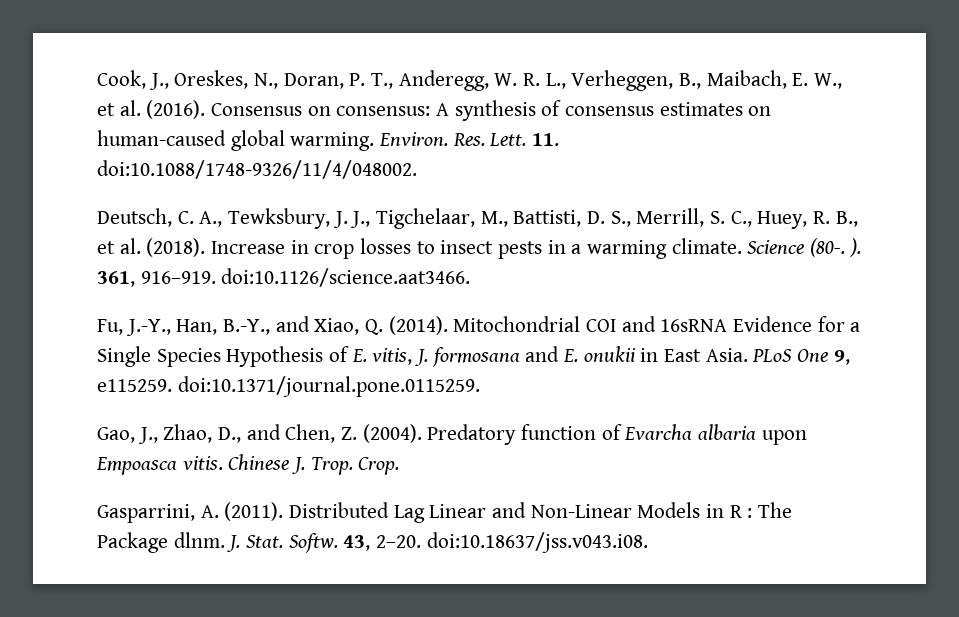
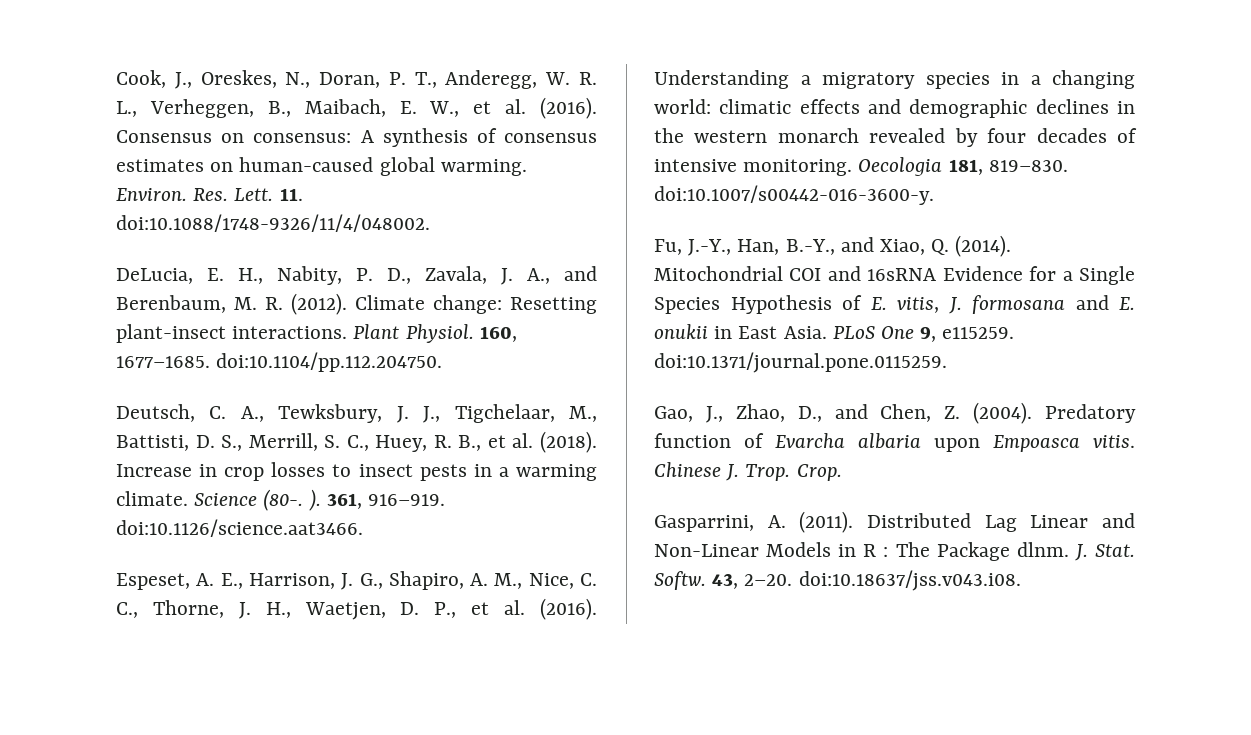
+ DeLucia, E. H., Nabity, P. D., Zavala, J. A., and Berenbaum, M. R. (2012). Climate change: Resetting plant-insect interactions. Plant Physiol. 160, 1677–1685. doi:10.1104/pp.112.204750.
+ Espeset, A. E., Harrison, J. G., Shapiro, A. M., Nice, C. C., Thorne, J. H., Waetjen, D. P., et al. (2016). Understanding a migratory species in a changing world: climatic effects and demographic declines in the western monarch revealed by four decades of intensive monitoring. Oecologia 181, 819–830. doi:10.1007/s00442-016-3600-y.

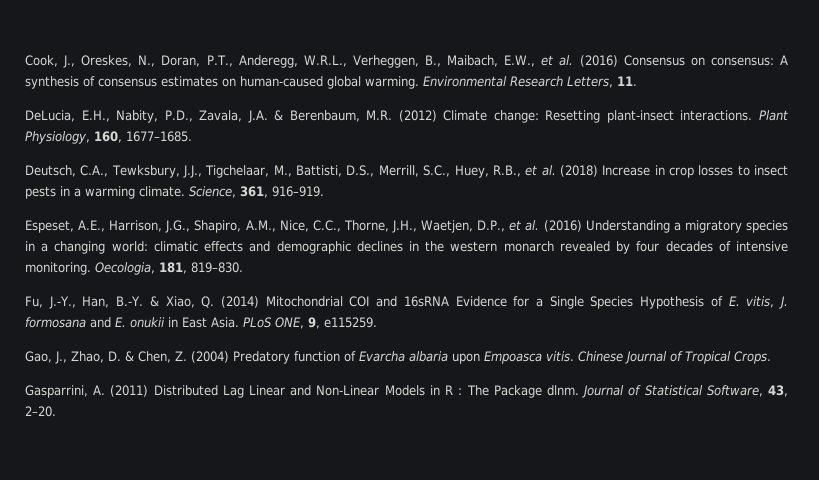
- Cook, J., Oreskes, N., Doran, P. T., Anderegg, W. R. L., Verheggen, B., Maibach, E. W., et al. (2016). Consensus on consensus: A synthesis of consensus estimates on human-caused global warming.
+ Cook, J., Oreskes, N., Doran, P.T., Anderegg, W.R.L., Verheggen, B., Maibach, E.W., et al. (2016) Consensus on consensus: A synthesis of consensus estimates on human-caused global warming.
- Environ. Res. Lett. 11. doi:10.1088/1748-9326/11/4/048002.
+ Environmental Research Letters, 11.
- DeLucia, E. H., Nabity, P. D., Zavala, J. A., and Berenbaum, M. R. (2012). Climate change: Resetting plant-insect interactions.
+ DeLucia, E.H., Nabity, P.D., Zavala, J.A. & Berenbaum, M.R. (2012) Climate change: Resetting plant-insect interactions.
- Plant Physiol. 160, 1677–1685. doi:10.1104/pp.112.204750.
+ Plant Physiology, 160, 1677–1685.
- Deutsch, C. A., Tewksbury, J. J., Tigchelaar, M., Battisti, D. S., Merrill, S. C., Huey, R. B., et al. (2018). Increase in crop losses to insect pests in a warming climate.
+ Deutsch, C.A., Tewksbury, J.J., Tigchelaar, M., Battisti, D.S., Merrill, S.C., Huey, R.B., et al. (2018) Increase in crop losses to insect pests in a warming climate.
- Science (80-. ). 361, 916–919. doi:10.1126/science.aat3466.
+ Science, 361, 916–919.
- Espeset, A. E., Harrison, J. G., Shapiro, A. M., Nice, C. C., Thorne, J. H., Waetjen, D. P., et al. (2016). Understanding a migratory species in a changing world: climatic effects and demographic declines in the western monarch revealed by four decades of intensive monitoring.
+ Espeset, A.E., Harrison, J.G., Shapiro, A.M., Nice, C.C., Thorne, J.H., Waetjen, D.P., et al. (2016) Understanding a migratory species in a changing world: climatic effects and demographic declines in the western monarch revealed by four decades of intensive monitoring.
- Oecologia 181, 819–830. doi:10.1007/s00442-016-3600-y.
+ Oecologia, 181, 819–830.
- Fu, J.-Y., Han, B.-Y., and Xiao, Q. (2014). Mitochondrial COI and 16sRNA Evidence for a Single Species Hypothesis of E. vitis, J. formosana and E. onukii in East Asia.
+ Fu, J.-Y., Han, B.-Y. & Xiao, Q. (2014) Mitochondrial COI and 16sRNA Evidence for a Single Species Hypothesis of E. vitis, J. formosana and E. onukii in East Asia.
- PLoS One 9, e115259. doi:10.1371/journal.pone.0115259.
+ PLoS ONE, 9, e115259.
- Gao, J., Zhao, D., and Chen, Z. (2004). Predatory function of Evarcha albaria upon Empoasca vitis.
+ Gao, J., Zhao, D. & Chen, Z. (2004) Predatory function of Evarcha albaria upon Empoasca vitis.
- Chinese J. Trop. Crop.
+ Chinese Journal of Tropical Crops.
- Gasparrini, A. (2011). Distributed Lag Linear and Non-Linear Models in R : The Package dlnm.
+ Gasparrini, A. (2011) Distributed Lag Linear and Non-Linear Models in R : The Package dlnm.
- J. Stat. Softw. 43, 2–20. doi:10.18637/jss.v043.i08.
+ Journal of Statistical Software, 43, 2–20.

